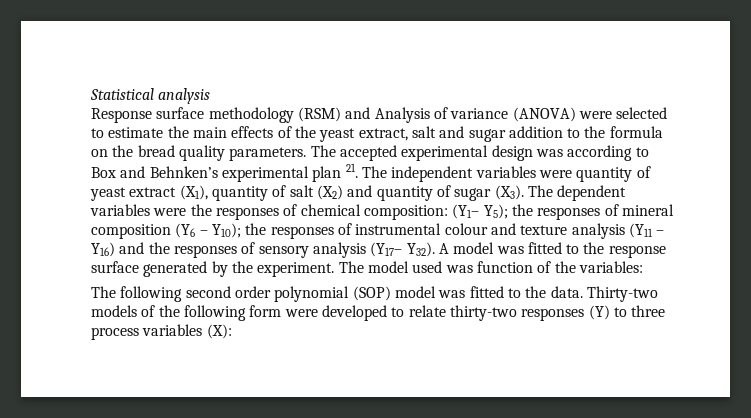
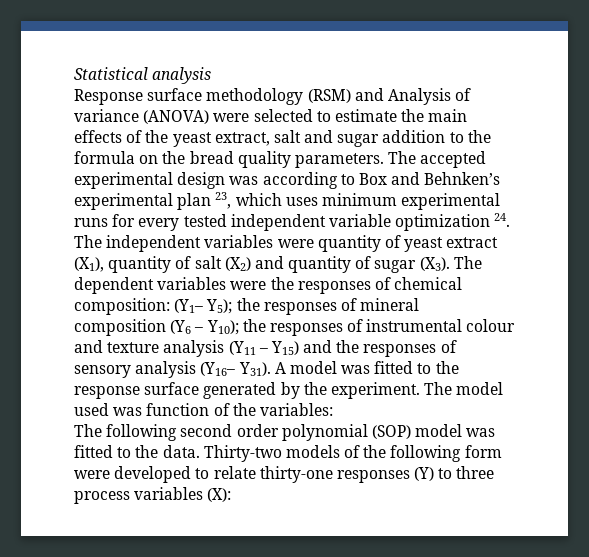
- The accepted experimental design was according to Box and Behnken’s experimental plan 21. The independent variables were quantity of yeast extract (X1), quantity of salt (X2) and quantity of sugar (X3). The dependent variables were the responses of chemical composition:
+ The accepted experimental design was according to Box and Behnken’s experimental plan 23, which uses minimum experimental runs for every tested independent variable optimization 24. The independent variables were quantity of yeast extract (X1), quantity of salt (X2) and quantity of sugar (X3). The dependent variables were the responses of chemical composition:
- the responses of instrumental colour and texture analysis (Y11 – Y16) and the responses of sensory analysis (Y17– Y32).
+ the responses of instrumental colour and texture analysis (Y11 – Y15) and the responses of sensory analysis (Y16– Y31).
- Thirty-two models of the following form were developed to relate thirty-two responses (Y) to three process variables (X):
+ Thirty-two models of the following form were developed to relate thirty-one responses (Y) to three process variables (X):

